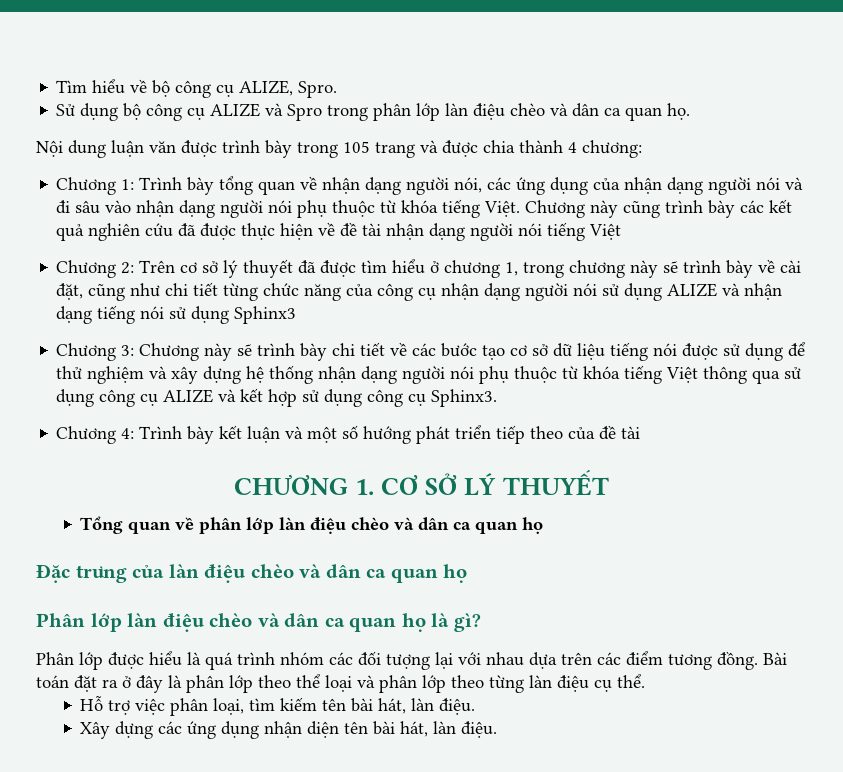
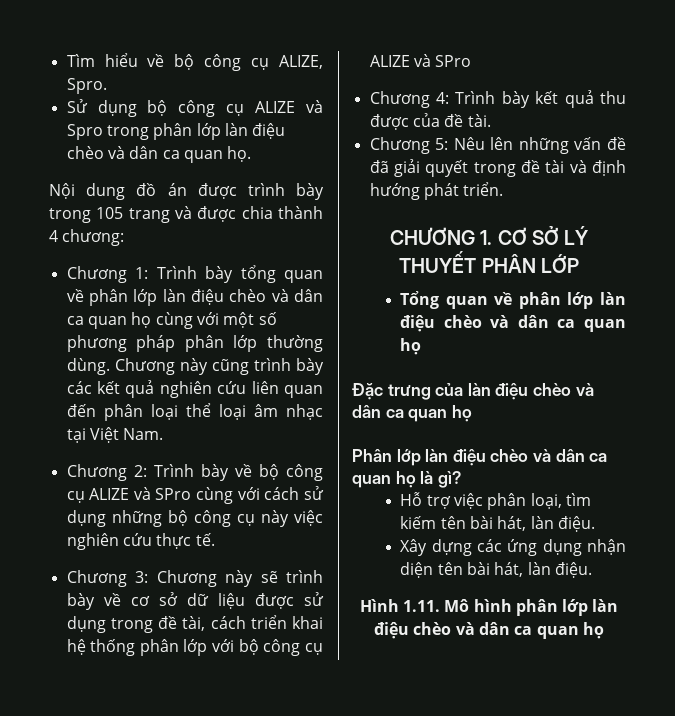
- Nội dung luận văn được trình bày trong 105 trang và được chia thành 4 chương:
+ Nội dung đồ án được trình bày trong 105 trang và được chia thành 4 chương:
- Chương 1: Trình bày tổng quan về nhận dạng người nói, các ứng dụng của nhận dạng người nói và đi sâu vào nhận dạng người nói phụ thuộc từ khóa tiếng Việt.
+ Chương 1: Trình bày tổng quan về phân lớp làn điệu chèo và dân ca quan họ cùng với một số phương pháp phân lớp thường dùng.
- Chương này cũng trình bày các kết quả nghiên cứu đã được thực hiện về đề tài nhận dạng người nói tiếng Việt
+ Chương này cũng trình bày các kết quả nghiên cứu liên quan đến phân loại thể loại âm nhạc tại Việt Nam.
- Chương 2: Trên cơ sở lý thuyết đã được tìm hiểu ở chương 1, trong chương này sẽ trình bày về cài đặt, cũng như chi tiết từng chức năng của công cụ nhận dạng người nói sử dụng ALIZE và nhận dạng tiếng nói sử dụng Sphinx3
+ Chương 2: Trình bày về bộ công cụ ALIZE và SPro cùng với cách sử dụng những bộ công cụ này việc nghiên cứu thực tế.
- Chương 3: Chương này sẽ trình bày chi tiết về các bước tạo cơ sở dữ liệu tiếng nói được sử dụng để thử nghiệm và xây dựng hệ thống nhận dạng người nói phụ thuộc từ khóa tiếng Việt thông qua sử dụng công cụ ALIZE và kết hợp sử dụng công cụ Sphinx3.
+ Chương 3: Chương này sẽ trình bày về cơ sở dữ liệu được sử dụng trong đề tài, cách triển khai hệ thống phân lớp với bộ công cụ ALIZE và SPro
- Chương 4: Trình bày kết luận và một số hướng phát triển tiếp theo của đề tài
+ Chương 4: Trình bày kết quả thu được của đề tài.
+ Chương 5: Nêu lên những vấn đề đã giải quyết trong đề tài và định hướng phát triển.
- CHƯƠNG 1. CƠ SỞ LÝ THUYẾT
+ CHƯƠNG 1. CƠ SỞ LÝ THUYẾT PHÂN LỚP
- Phân lớp được hiểu là quá trình nhóm các đối tượng lại với nhau dựa trên các điểm tương đồng. Bài toán đặt ra ở đây là phân lớp theo thể loại và phân lớp theo từng làn điệu cụ thể.
+ Hình 1.11. Mô hình phân lớp làn điệu chèo và dân ca quan họ

